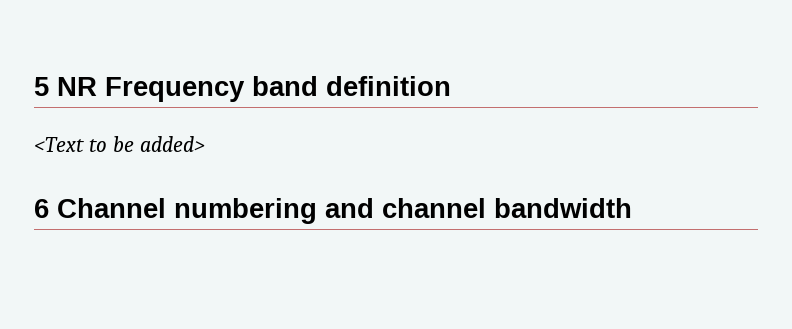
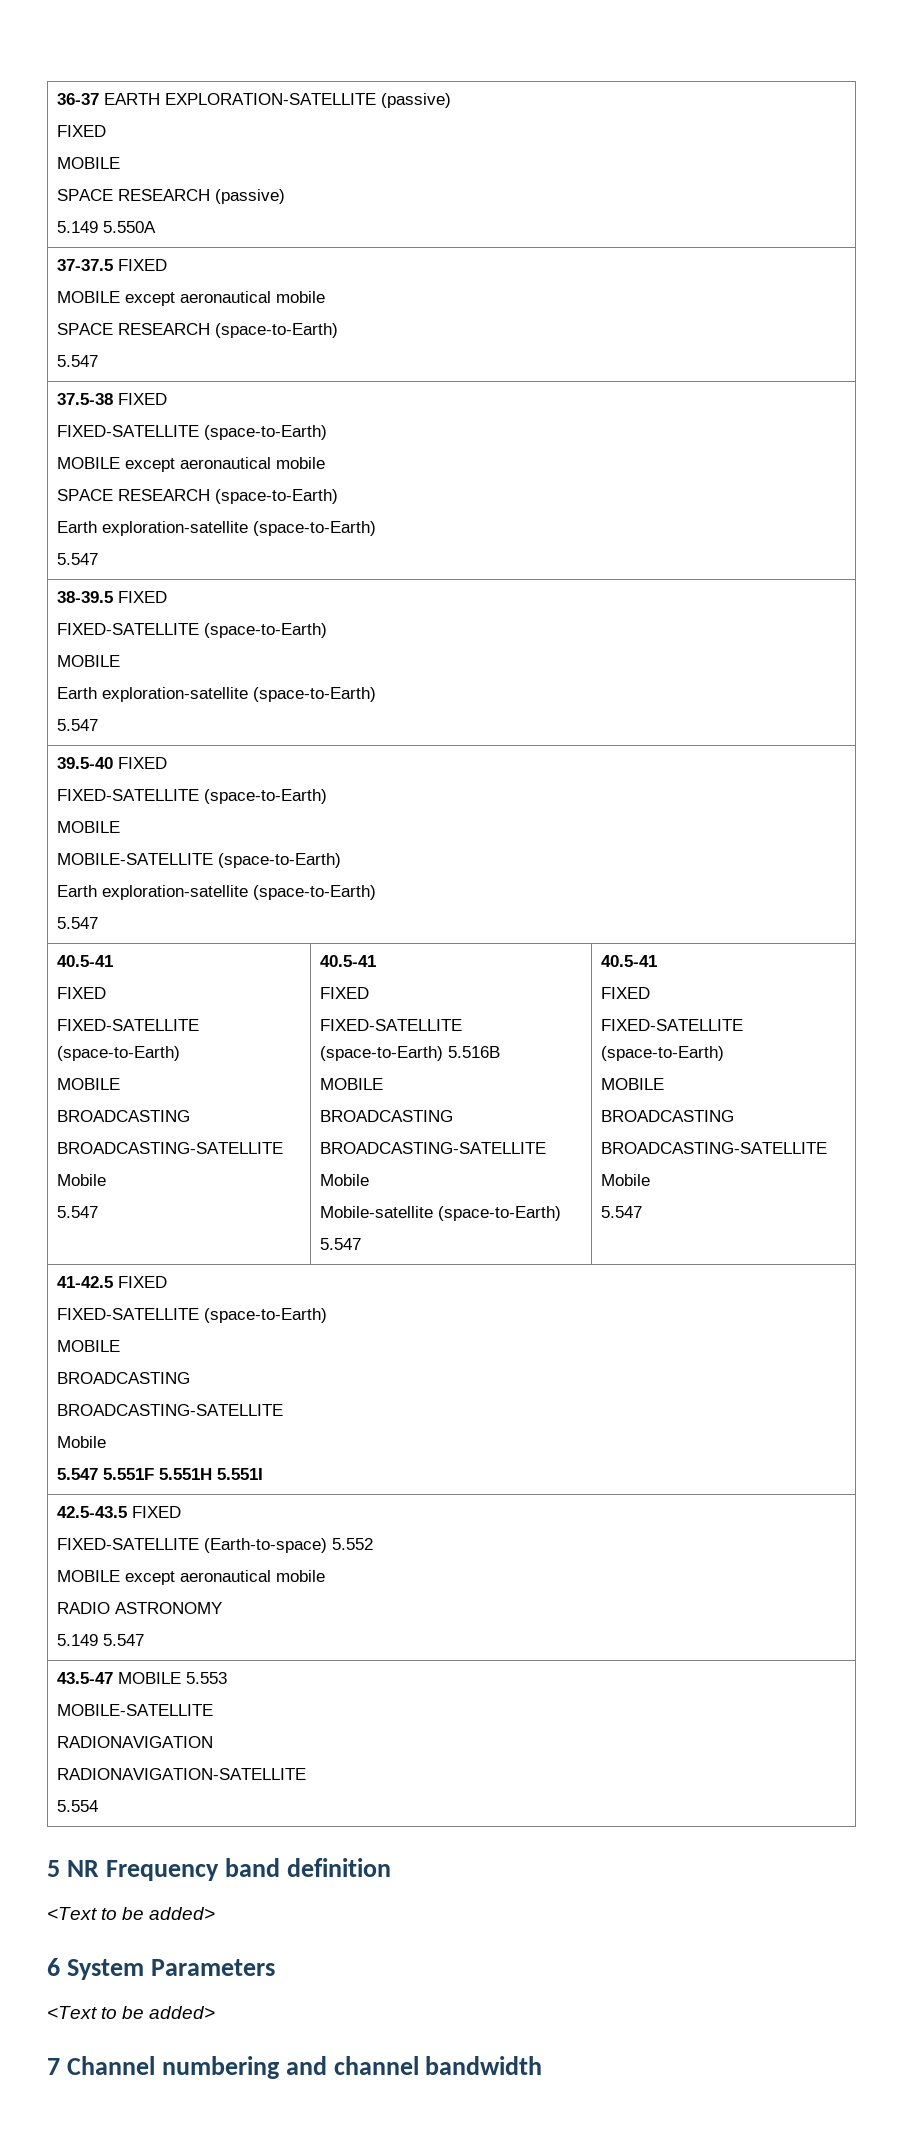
+ 36-37 EARTH EXPLORATION-SATELLITE (passive)
+ FIXED
+ MOBILE
+ SPACE RESEARCH (passive)
+ 5.149 5.550A
+ 37-37.5 FIXED
+ MOBILE except aeronautical mobile
+ SPACE RESEARCH (space-to-Earth)
+ 5.547
+ 37.5-38 FIXED
+ FIXED-SATELLITE (space-to-Earth)
+ MOBILE except aeronautical mobile
+ SPACE RESEARCH (space-to-Earth)
+ Earth exploration-satellite (space-to-Earth)
+ 5.547
+ 38-39.5 FIXED
+ FIXED-SATELLITE (space-to-Earth)
+ MOBILE
+ Earth exploration-satellite (space-to-Earth)
+ 5.547
+ 39.5-40 FIXED
+ FIXED-SATELLITE (space-to-Earth)
+ MOBILE
+ MOBILE-SATELLITE (space-to-Earth)
+ Earth exploration-satellite (space-to-Earth)
+ 5.547
+ 40.5-41
+ FIXED
+ FIXED-SATELLITE
+ (space-to-Earth)
+ MOBILE
+ BROADCASTING
+ BROADCASTING-SATELLITE
+ Mobile
+ 5.547 | 40.5-41
+ FIXED
+ FIXED-SATELLITE
+ (space-to-Earth) 5.516B
+ MOBILE
+ BROADCASTING
+ BROADCASTING-SATELLITE
+ Mobile
+ Mobile-satellite (space-to-Earth)
+ 5.547 | 40.5-41
+ FIXED
+ FIXED-SATELLITE
+ (space-to-Earth)
+ MOBILE
+ BROADCASTING
+ BROADCASTING-SATELLITE
+ Mobile
+ 5.547
+ 41-42.5 FIXED
+ FIXED-SATELLITE (space-to-Earth)
+ MOBILE
+ BROADCASTING
+ BROADCASTING-SATELLITE
+ Mobile
+ 5.547 5.551F 5.551H 5.551I
+ 42.5-43.5 FIXED
+ FIXED-SATELLITE (Earth-to-space) 5.552
+ MOBILE except aeronautical mobile
+ RADIO ASTRONOMY
+ 5.149 5.547
+ 43.5-47 MOBILE 5.553
+ MOBILE-SATELLITE
+ RADIONAVIGATION
+ RADIONAVIGATION-SATELLITE
+ 5.554
- 6 Channel numbering and channel bandwidth
+ 6 System Parameters
+ <Text to be added>
+ 7 Channel numbering and channel bandwidth

